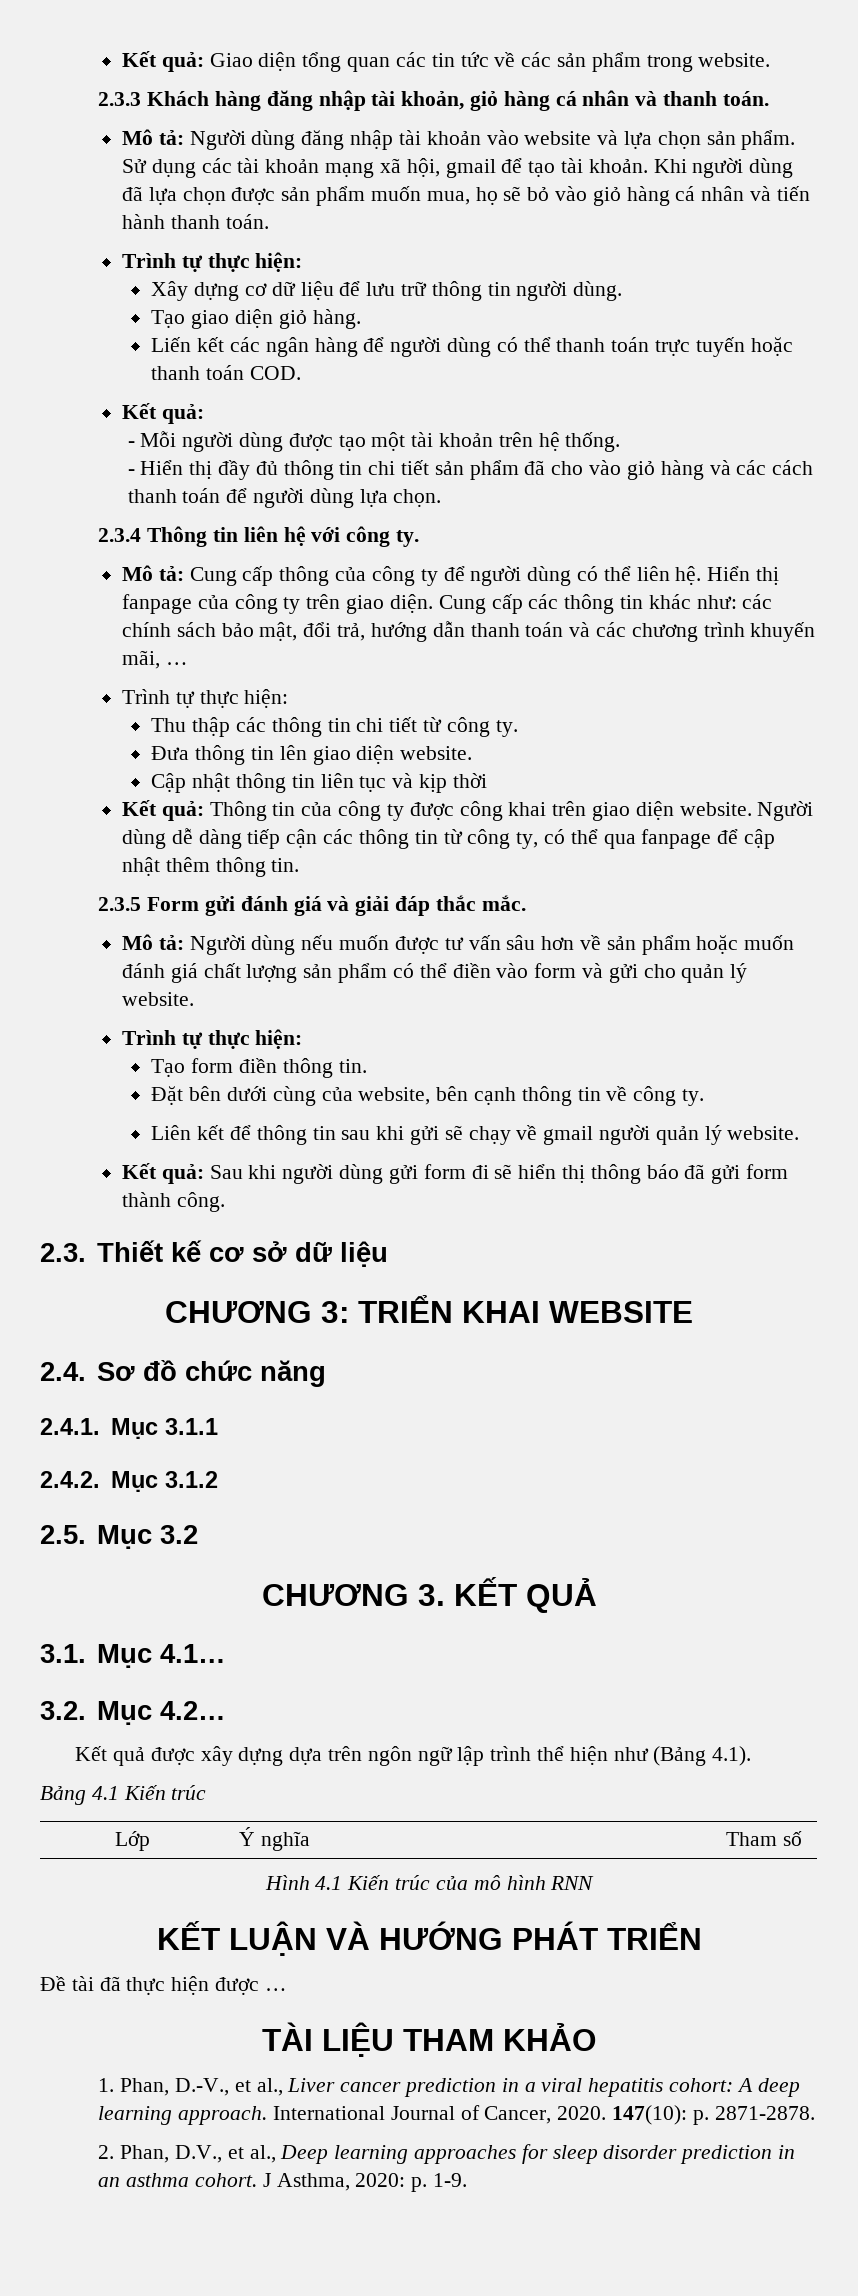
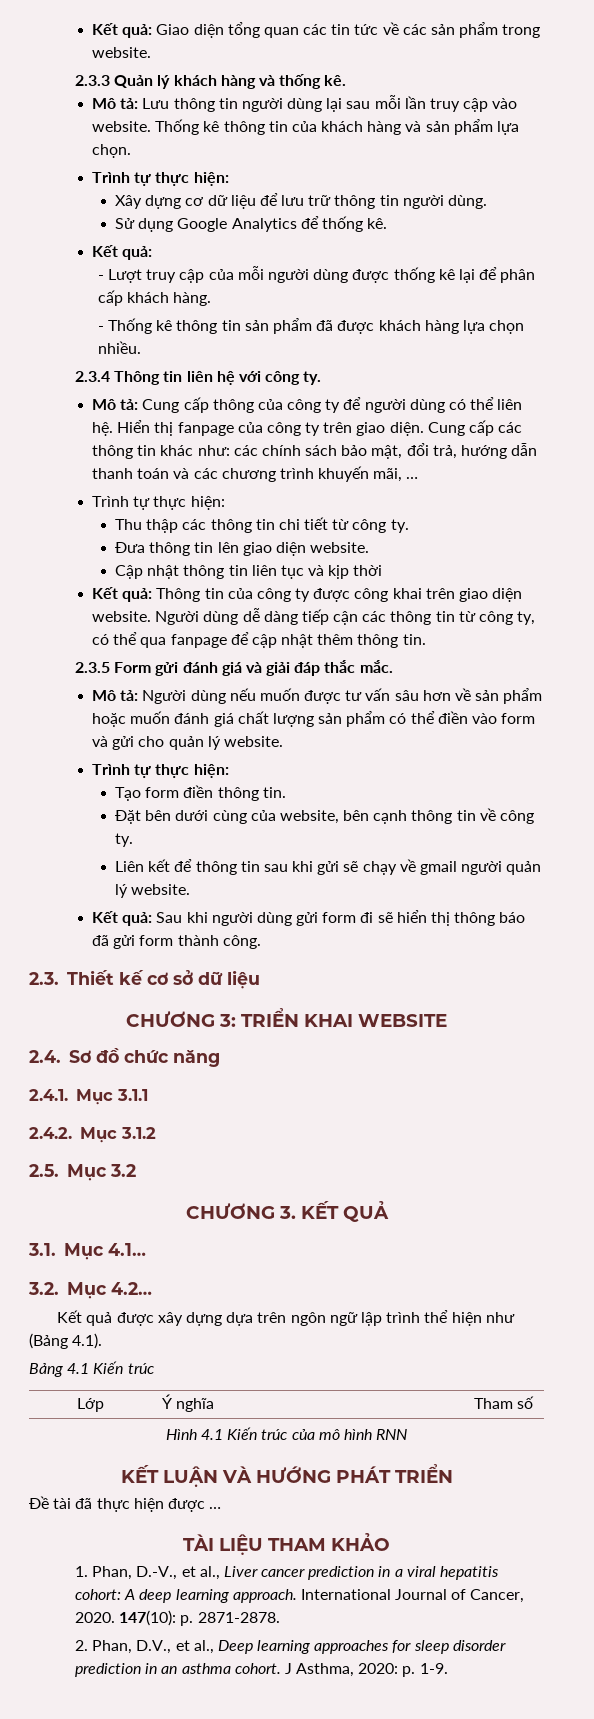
- 2.3.3 Khách hàng đăng nhập tài khoản, giỏ hàng cá nhân và thanh toán.
- Mô tả: Người dùng đăng nhập tài khoản vào website và lựa chọn sản phẩm. Sử dụng các tài khoản mạng xã hội, gmail để tạo tài khoản. Khi người dùng đã lựa chọn được sản phẩm muốn mua, họ sẽ bỏ vào giỏ hàng cá nhân và tiến hành thanh toán.
+ 2.3.3 Quản lý khách hàng và thống kê.
+ Mô tả: Lưu thông tin người dùng lại sau mỗi lần truy cập vào website. Thống kê thông tin của khách hàng và sản phẩm lựa chọn.
- Tạo giao diện giỏ hàng.
- Liến kết các ngân hàng để người dùng có thể thanh toán trực tuyến hoặc thanh toán COD.
+ Sử dụng Google Analytics để thống kê.
  Kết quả:
- - Mỗi người dùng được tạo một tài khoản trên hệ thống.
- - Hiển thị đầy đủ thông tin chi tiết sản phẩm đã cho vào giỏ hàng và các cách thanh toán để người dùng lựa chọn.
+ - Lượt truy cập của mỗi người dùng được thống kê lại để phân cấp khách hàng.
+ - Thống kê thông tin sản phẩm đã được khách hàng lựa chọn nhiều.

